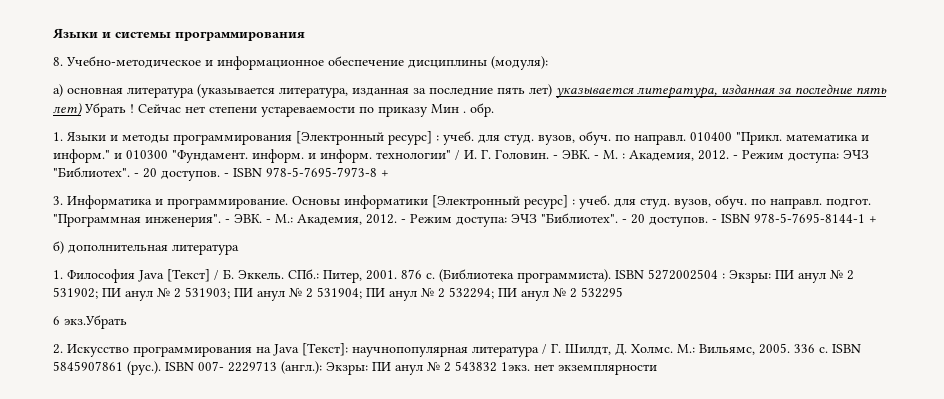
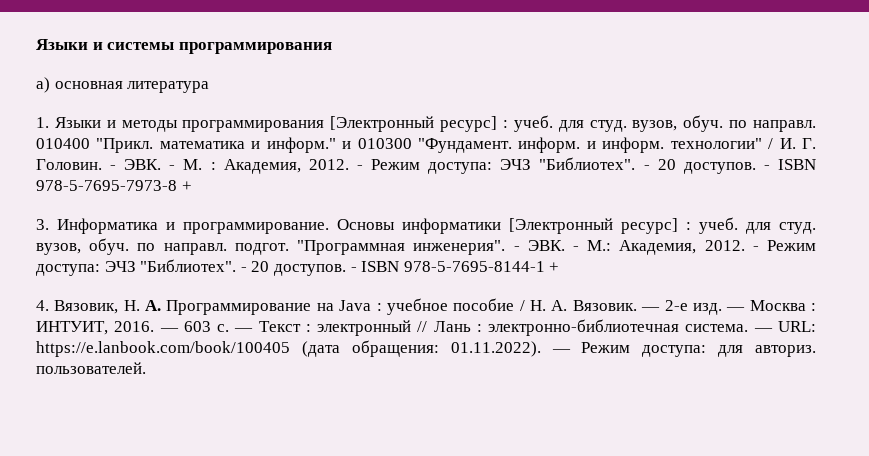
- 8. Учебно-методическое и информационное обеспечение дисциплины (модуля):
- а) основная литература (указывается литература, изданная за последние пять лет) указывается литература, изданная за последние пять лет) Убрать ! Сейчас нет степени устареваемости по приказу Мин . обр.
+ а) основная литература
- б) дополнительная литература
- 1. Философия Java [Текст] / Б. Эккель. СПб.: Питер, 2001. 876 с. (Библиотека программиста). ISBN 5272002504 : Экзры: ПИ анул № 2 531902; ПИ анул № 2 531903; ПИ анул № 2 531904; ПИ анул № 2 532294; ПИ анул № 2 532295
- 6 экз.Убрать
- 2. Искусство программирования на Java [Текст]: научнопопулярная литература / Г. Шилдт, Д. Холмс. М.: Вильямс, 2005. 336 с. ISBN 5845907861 (рус.). ISBN 007- 2229713 (англ.): Экзры: ПИ анул № 2 543832 1экз. нет экземплярности
+ 4. Вязовик, Н. А. Программирование на Java : учебное пособие / Н. А. Вязовик. — 2-е изд. — Москва : ИНТУИТ, 2016. — 603 с. — Текст : электронный // Лань : электронно-библиотечная система. — URL: https://e.lanbook.com/book/100405 (дата обращения: 01.11.2022). — Режим доступа: для авториз. пользователей.

